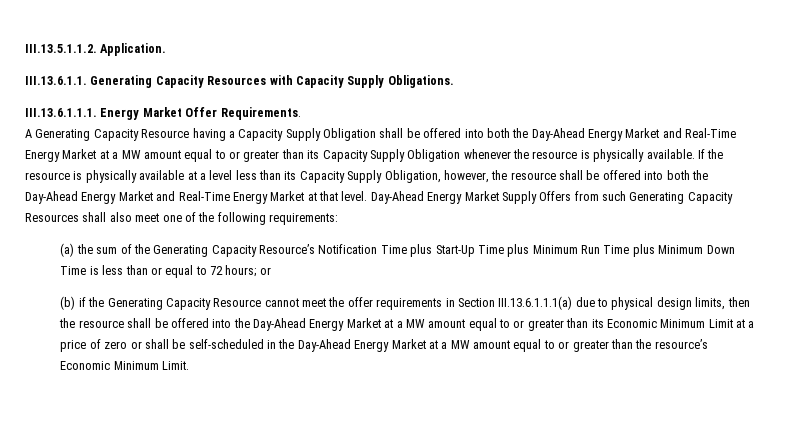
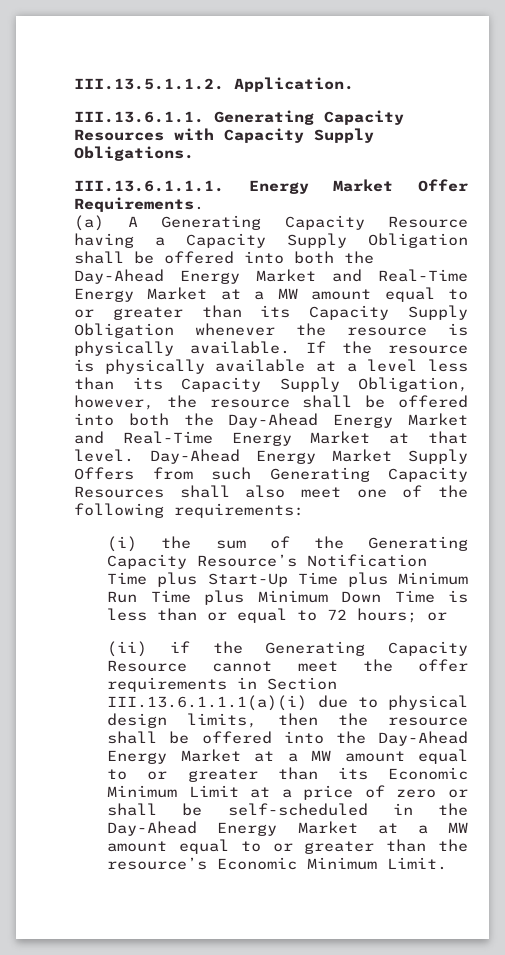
- A Generating Capacity Resource having a Capacity Supply Obligation shall be offered into both the Day-Ahead Energy Market and Real-Time Energy Market at a MW amount equal to or greater than its Capacity Supply Obligation whenever the resource is physically available.
+ (a) A Generating Capacity Resource having a Capacity Supply Obligation shall be offered into both the Day-Ahead Energy Market and Real-Time Energy Market at a MW amount equal to or greater than its Capacity Supply Obligation whenever the resource is physically available.
- (a) the sum of the Generating Capacity Resource’s Notification Time plus Start-Up Time plus Minimum Run Time plus Minimum Down Time is less than or equal to 72 hours; or
+ (i) the sum of the Generating Capacity Resource’s Notification Time plus Start-Up Time plus Minimum Run Time plus Minimum Down Time is less than or equal to 72 hours; or
- (b) if the Generating Capacity Resource cannot meet the offer requirements in Section III.13.6.1.1.1(a) due to physical design limits, then the resource shall be offered into the Day-Ahead Energy Market at a MW amount equal to or greater than its Economic Minimum Limit at a price of zero or shall be self-scheduled in the Day-Ahead Energy Market at a MW amount equal to or greater than the resource’s Economic Minimum Limit.
+ (ii) if the Generating Capacity Resource cannot meet the offer requirements in Section III.13.6.1.1.1(a)(i) due to physical design limits, then the resource shall be offered into the Day-Ahead Energy Market at a MW amount equal to or greater than its Economic Minimum Limit at a price of zero or shall be self-scheduled in the Day-Ahead Energy Market at a MW amount equal to or greater than the resource’s Economic Minimum Limit.

